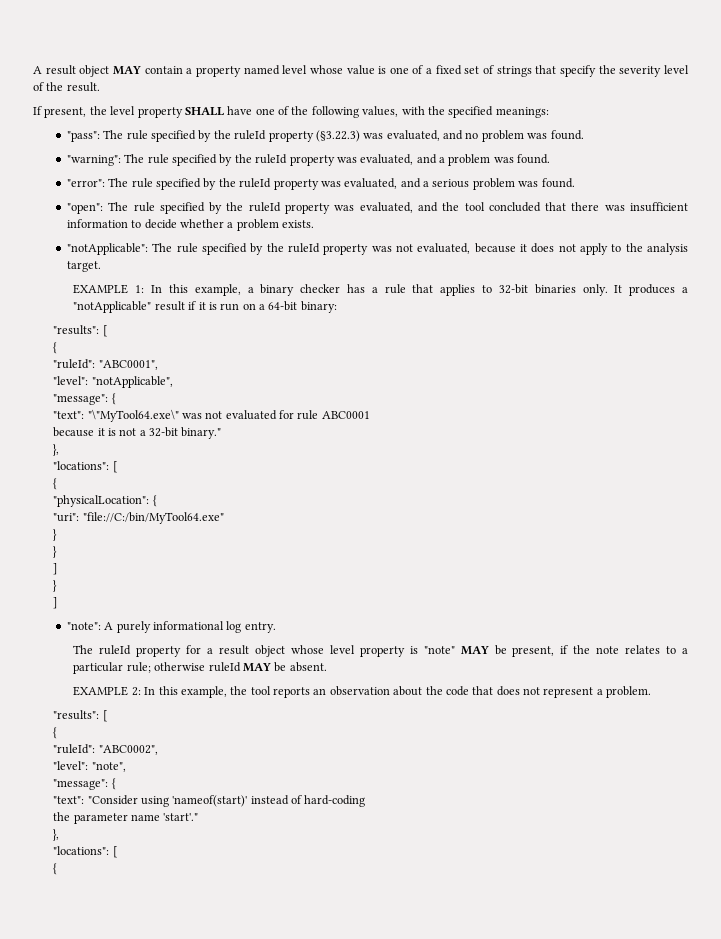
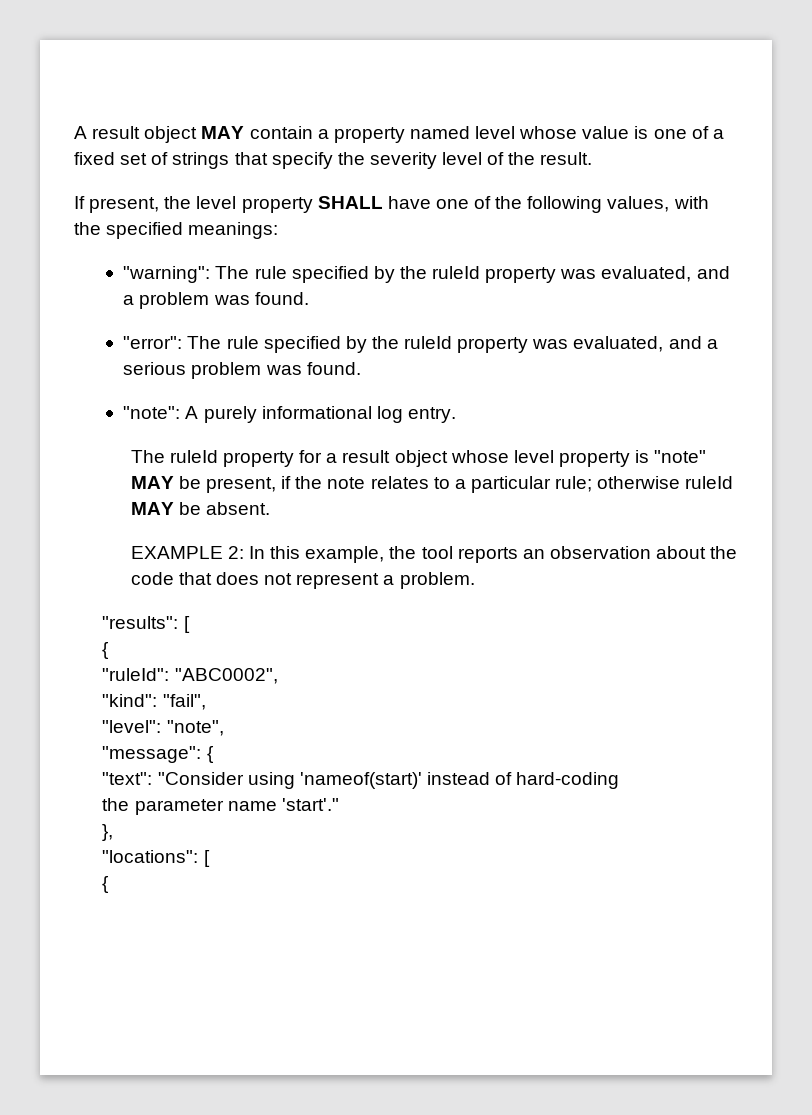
- "pass": The rule specified by the ruleId property (§3.22.3) was evaluated, and no problem was found.
- "open": The rule specified by the ruleId property was evaluated, and the tool concluded that there was insufficient information to decide whether a problem exists.
- "notApplicable": The rule specified by the ruleId property was not evaluated, because it does not apply to the analysis target.
- EXAMPLE 1: In this example, a binary checker has a rule that applies to 32-bit binaries only. It produces a "notApplicable" result if it is run on a 64-bit binary:
- "results": [
- {
- "ruleId": "ABC0001",
- "level": "notApplicable",
- "message": {
- "text": "\"MyTool64.exe\" was not evaluated for rule ABC0001
- because it is not a 32-bit binary."
- },
- "locations": [
- {
- "physicalLocation": {
- "uri": "file://C:/bin/MyTool64.exe"
- }
- }
- ]
- }
- ]
+ "kind": "fail",

